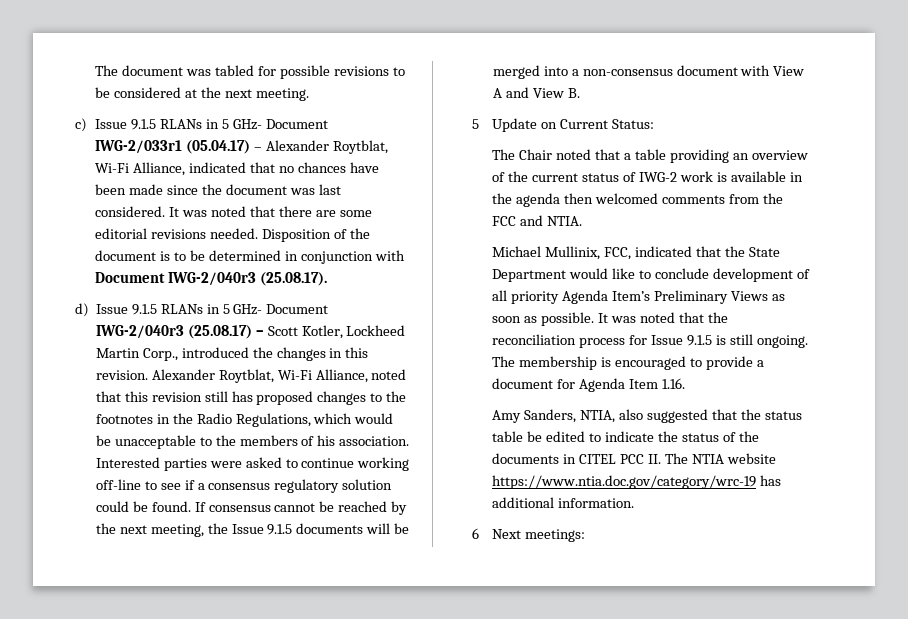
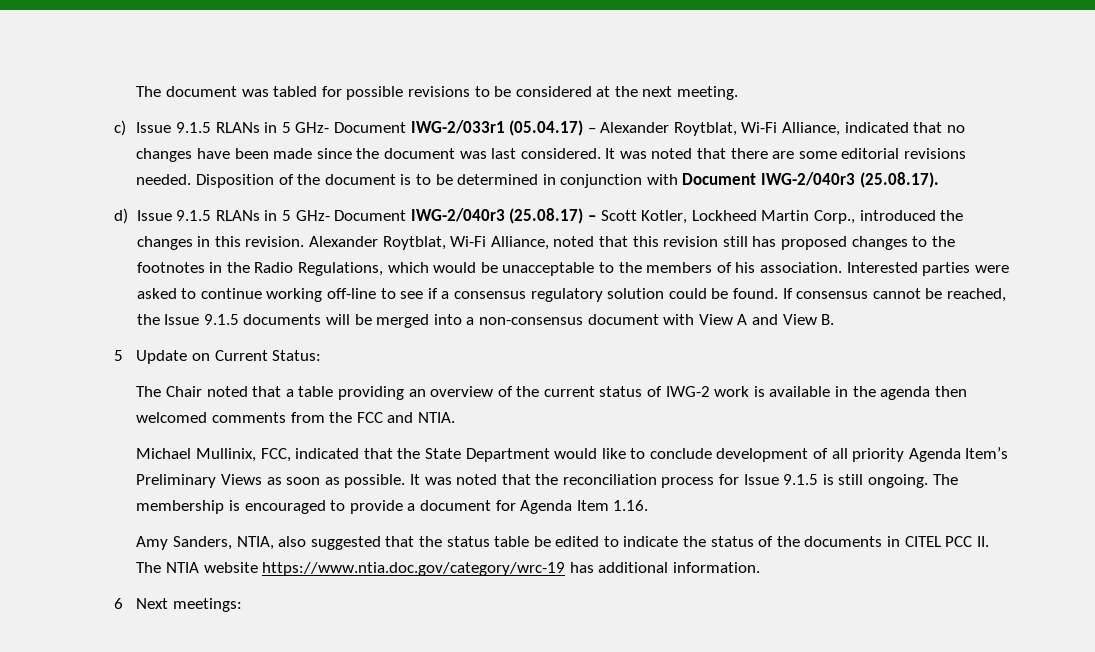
- c) Issue 9.1.5 RLANs in 5 GHz- Document IWG-2/033r1 (05.04.17) – Alexander Roytblat, Wi-Fi Alliance, indicated that no chances have been made since the document was last considered.
+ c) Issue 9.1.5 RLANs in 5 GHz- Document IWG-2/033r1 (05.04.17) – Alexander Roytblat, Wi-Fi Alliance, indicated that no changes have been made since the document was last considered.
- If consensus cannot be reached by the next meeting, the Issue 9.1.5 documents will be merged into a non-consensus document with View A and View B.
+ If consensus cannot be reached, the Issue 9.1.5 documents will be merged into a non-consensus document with View A and View B.

